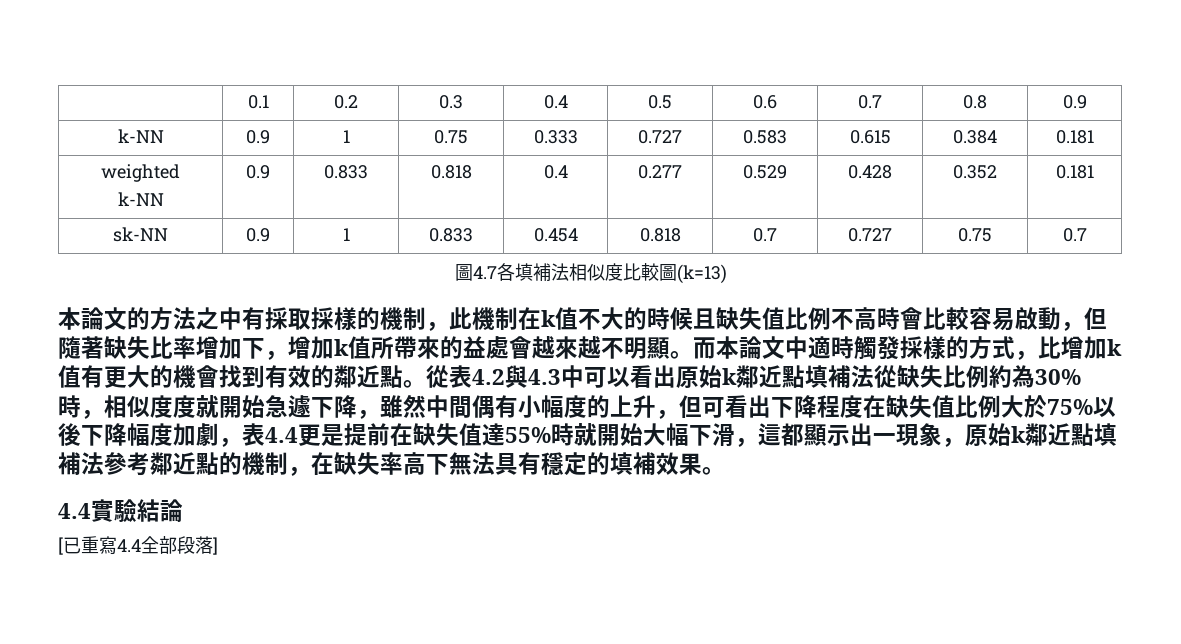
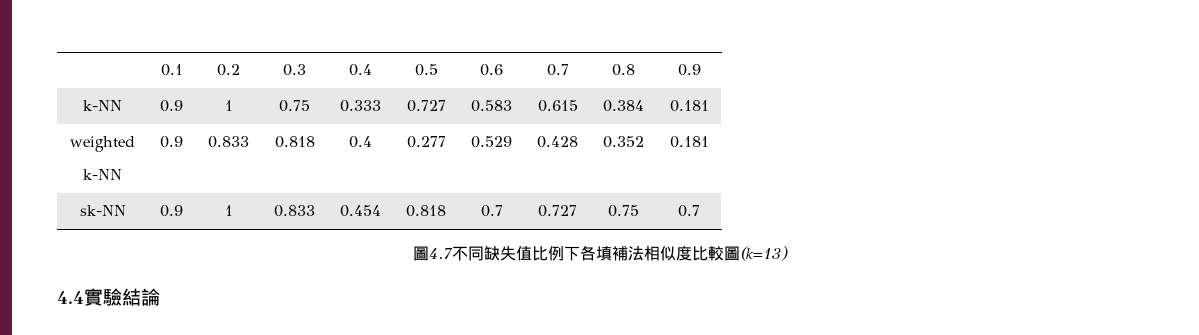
- 圖4.7各填補法相似度比較圖(k=13)
+ 圖4.7不同缺失值比例下各填補法相似度比較圖(k=13)
- 本論文的方法之中有採取採樣的機制，此機制在k值不大的時候且缺失值比例不高時會比較容易啟動，但隨著缺失比率增加下，增加k值所帶來的益處會越來越不明顯。而本論文中適時觸發採樣的方式，比增加k值有更大的機會找到有效的鄰近點。從表4.2與4.3中可以看出原始k鄰近點填補法從缺失比例約為30%時，相似度度就開始急遽下降，雖然中間偶有小幅度的上升，但可看出下降程度在缺失值比例大於75%以後下降幅度加劇，表4.4更是提前在缺失值達55%時就開始大幅下滑，這都顯示出一現象，原始k鄰近點填補法參考鄰近點的機制，在缺失率高下無法具有穩定的填補效果。
  4.4實驗結論
- [已重寫4.4全部段落]

